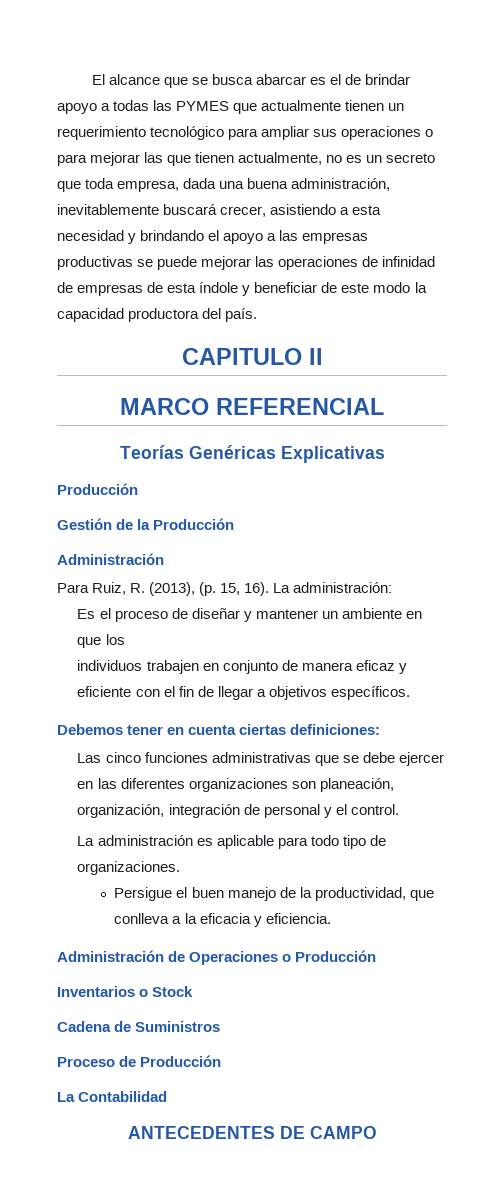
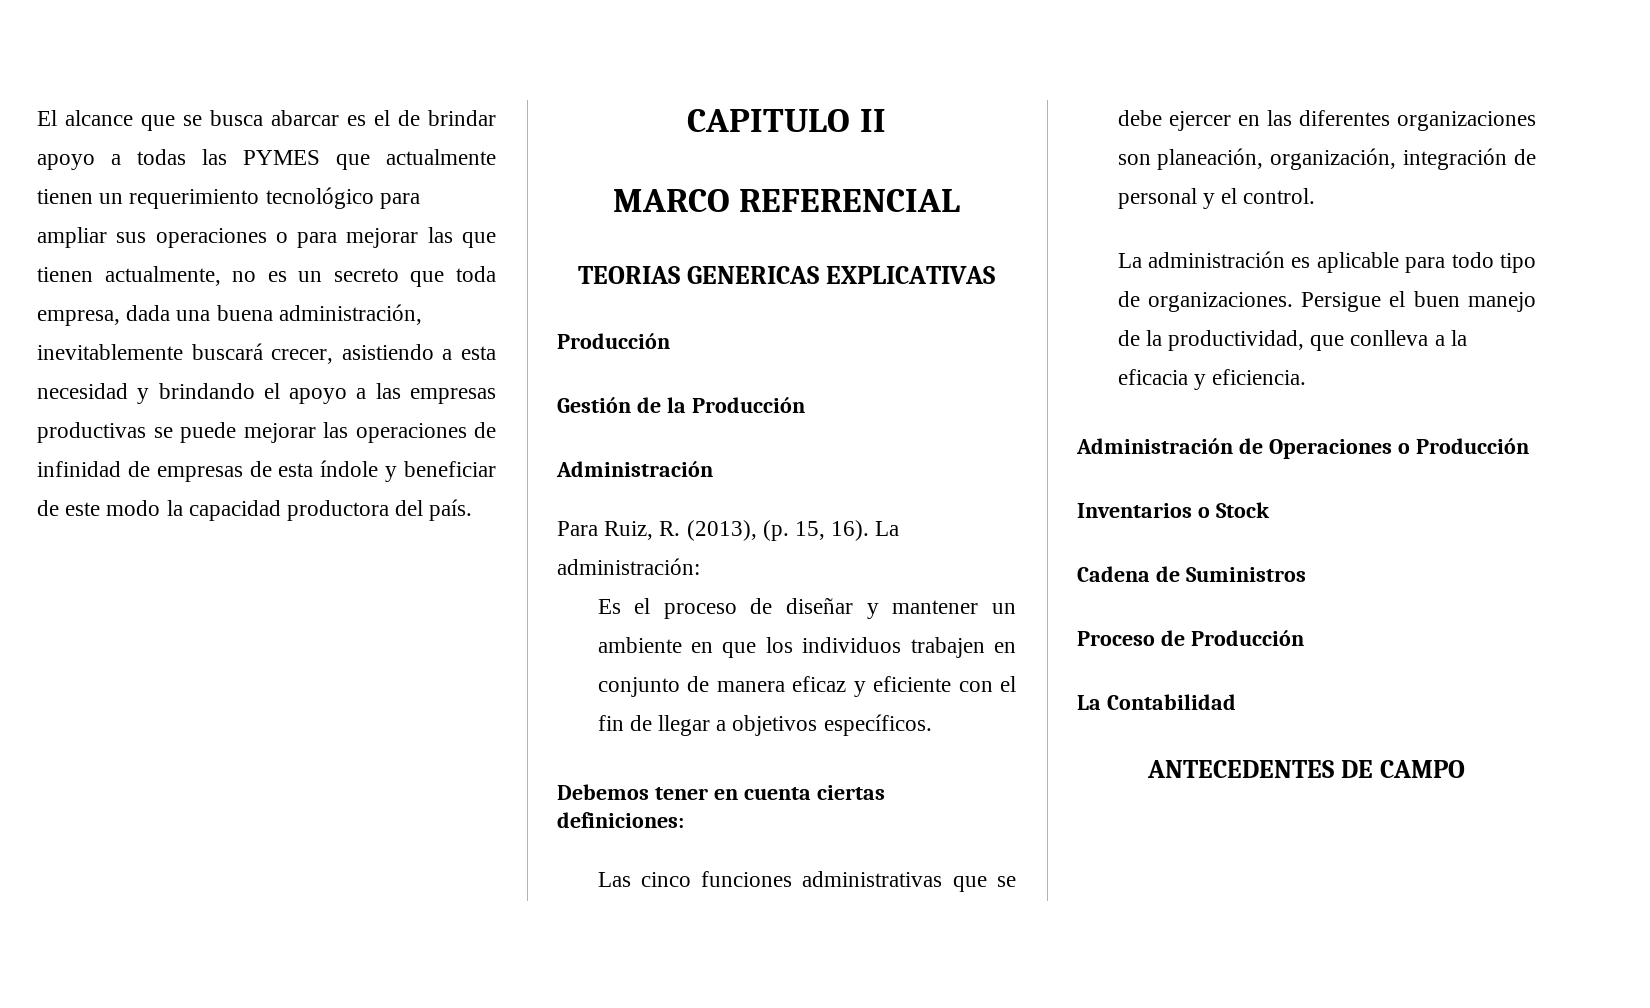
- Teorías Genéricas Explicativas
+ TEORIAS GENERICAS EXPLICATIVAS
- Es el proceso de diseñar y mantener un ambiente en que los
- individuos trabajen en conjunto de manera eficaz y eficiente con el fin de llegar a objetivos específicos.
+ Es el proceso de diseñar y mantener un ambiente en que los individuos trabajen en conjunto de manera eficaz y eficiente con el fin de llegar a objetivos específicos.
- La administración es aplicable para todo tipo de organizaciones.
- Persigue el buen manejo de la productividad, que conlleva a la eficacia y eficiencia.
+ La administración es aplicable para todo tipo de organizaciones. Persigue el buen manejo de la productividad, que conlleva a la eficacia y eficiencia.

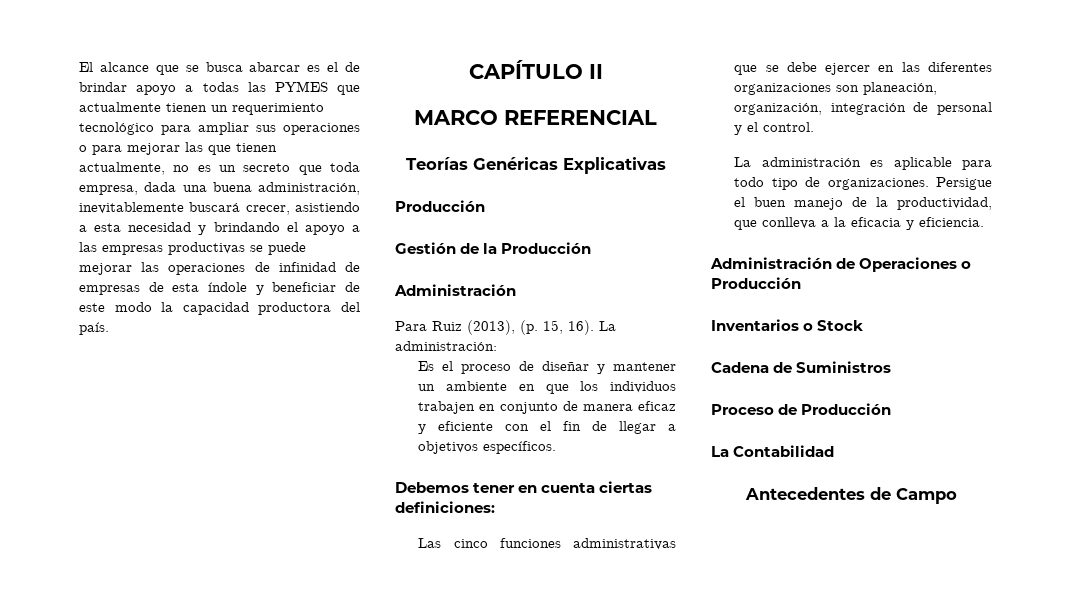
- CAPITULO II
+ CAPÍTULO II
- TEORIAS GENERICAS EXPLICATIVAS
+ Teorías Genéricas Explicativas
- Para Ruiz, R. (2013), (p. 15, 16).
+ Para Ruiz (2013), (p. 15, 16).
- ANTECEDENTES DE CAMPO
+ Antecedentes de Campo

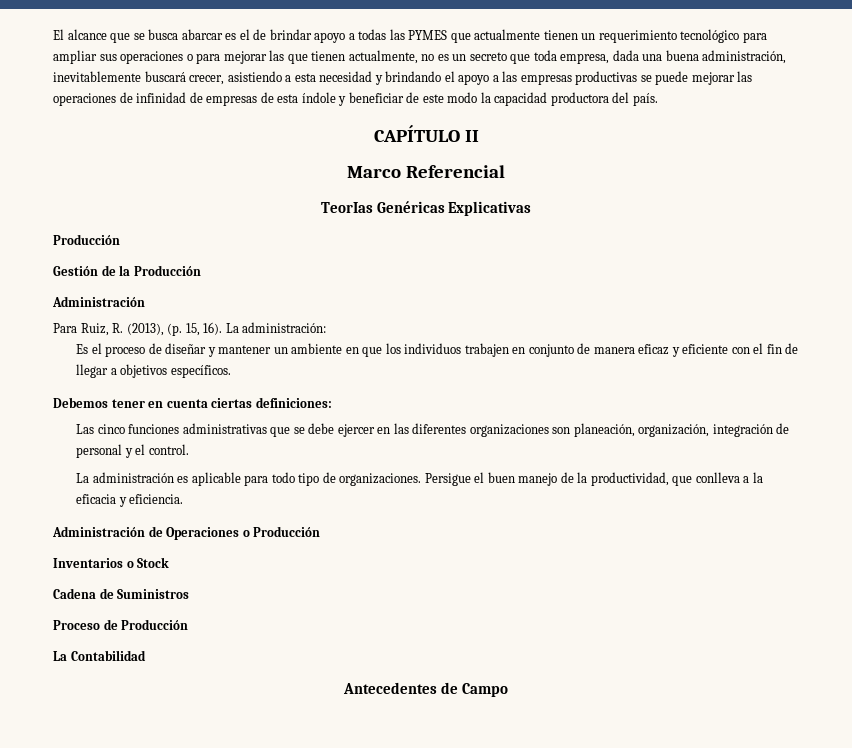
- MARCO REFERENCIAL
- Teorías Genéricas Explicativas
+ Marco Referencial
+ TeorIas Genéricas Explicativas
- Para Ruiz (2013), (p. 15, 16).
+ Para Ruiz, R. (2013), (p. 15, 16).

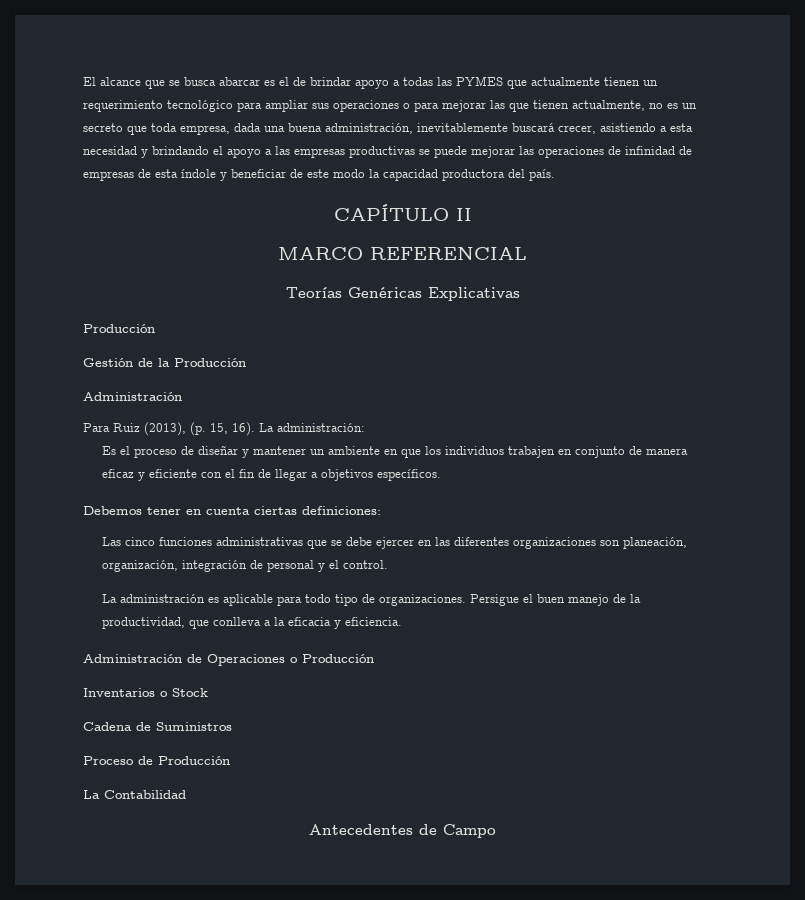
- Marco Referencial
- TeorIas Genéricas Explicativas
+ MARCO REFERENCIAL
+ Teorías Genéricas Explicativas
- Para Ruiz, R. (2013), (p. 15, 16).
+ Para Ruiz (2013), (p. 15, 16).

